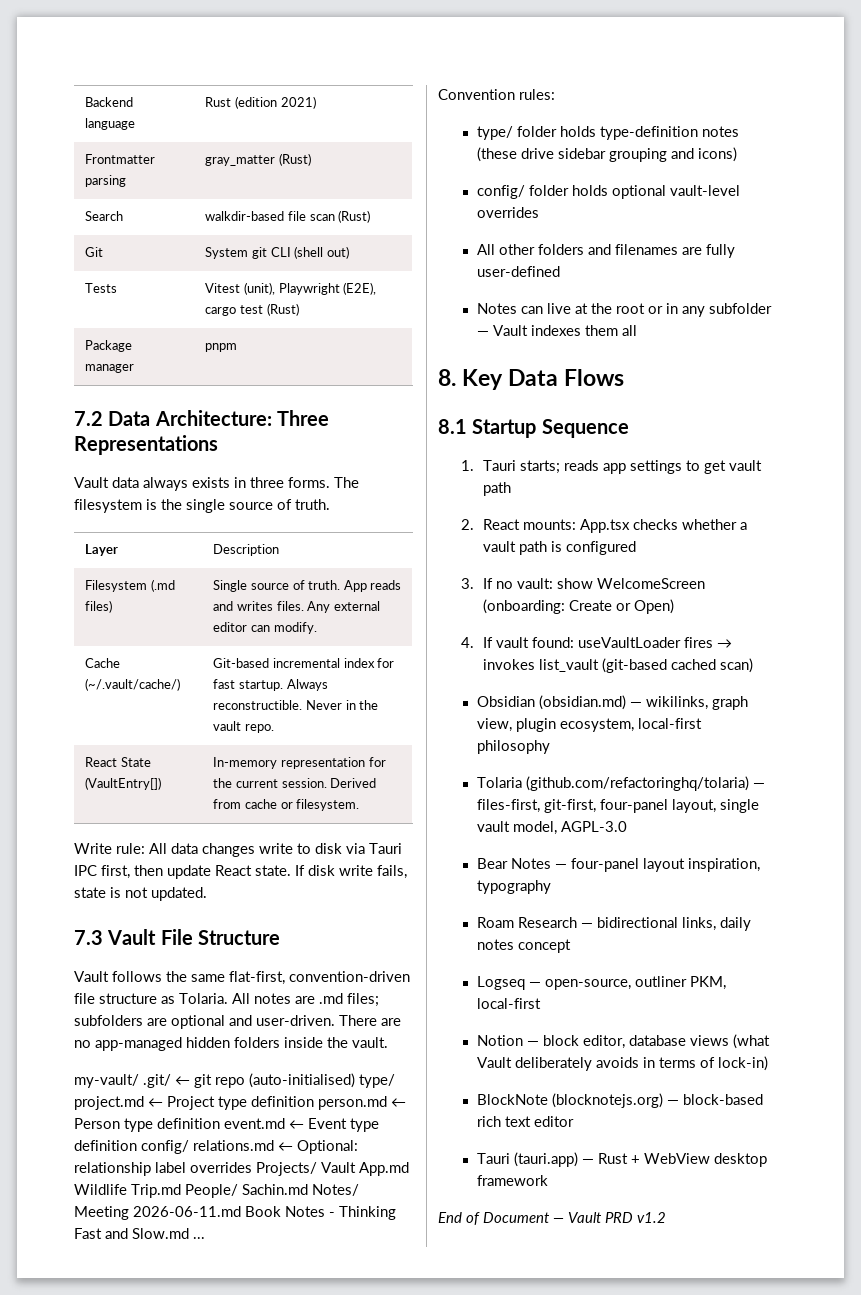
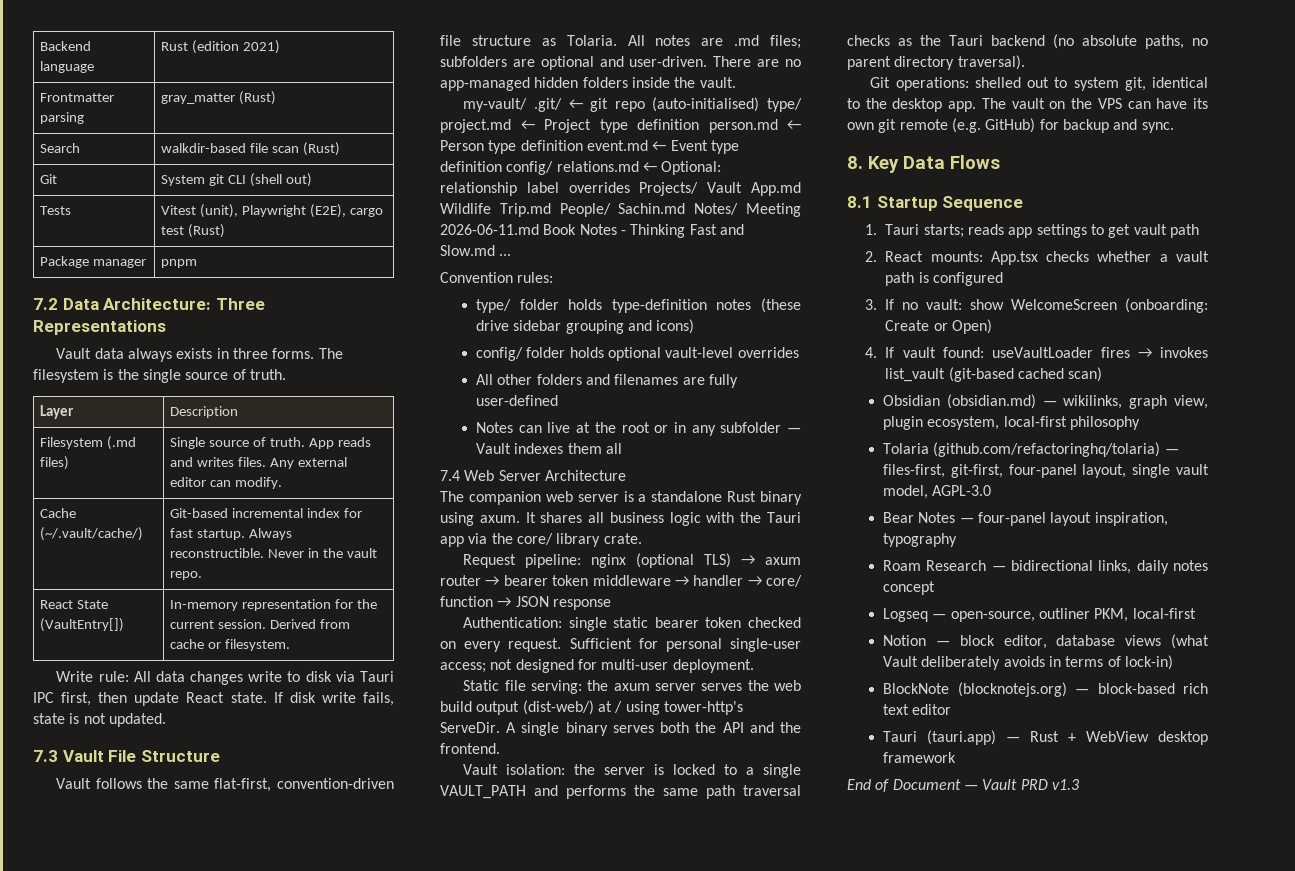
+ 7.4 Web Server Architecture
+ The companion web server is a standalone Rust binary using axum. It shares all business logic with the Tauri app via the core/ library crate.
+ Request pipeline: nginx (optional TLS) → axum router → bearer token middleware → handler → core/ function → JSON response
+ Authentication: single static bearer token checked on every request. Sufficient for personal single-user access; not designed for multi-user deployment.
+ Static file serving: the axum server serves the web build output (dist-web/) at / using tower-http's ServeDir. A single binary serves both the API and the frontend.
+ Vault isolation: the server is locked to a single VAULT_PATH and performs the same path traversal checks as the Tauri backend (no absolute paths, no parent directory traversal).
+ Git operations: shelled out to system git, identical to the desktop app. The vault on the VPS can have its own git remote (e.g. GitHub) for backup and sync.
- End of Document — Vault PRD v1.2
+ End of Document — Vault PRD v1.3

